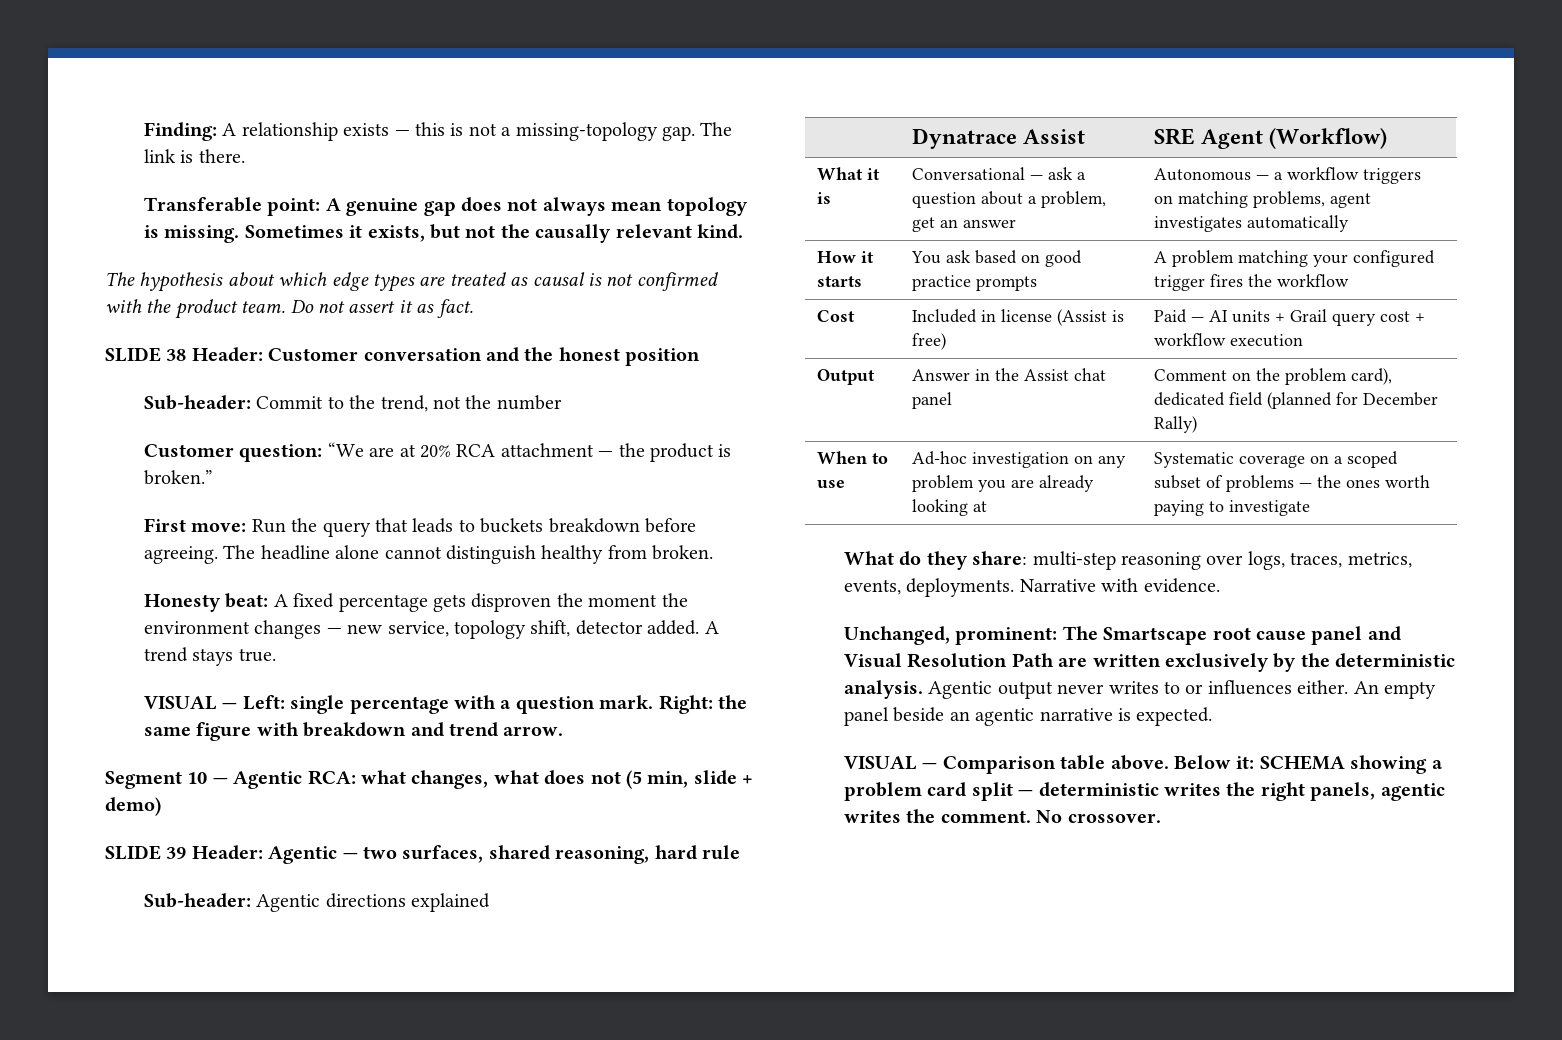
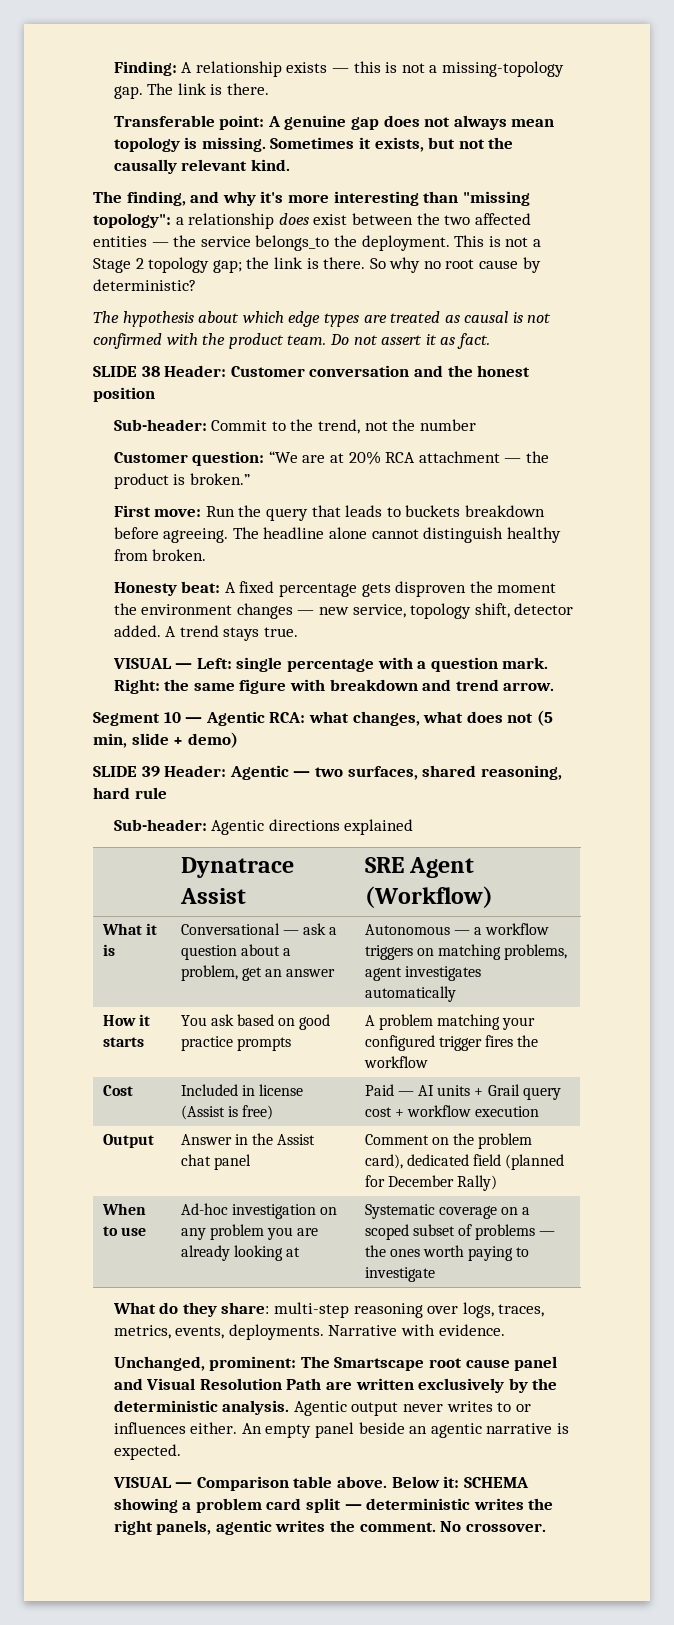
+ The finding, and why it's more interesting than "missing topology": a relationship does exist between the two affected entities — the service belongs_to the deployment. This is not a Stage 2 topology gap; the link is there. So why no root cause by deterministic?

